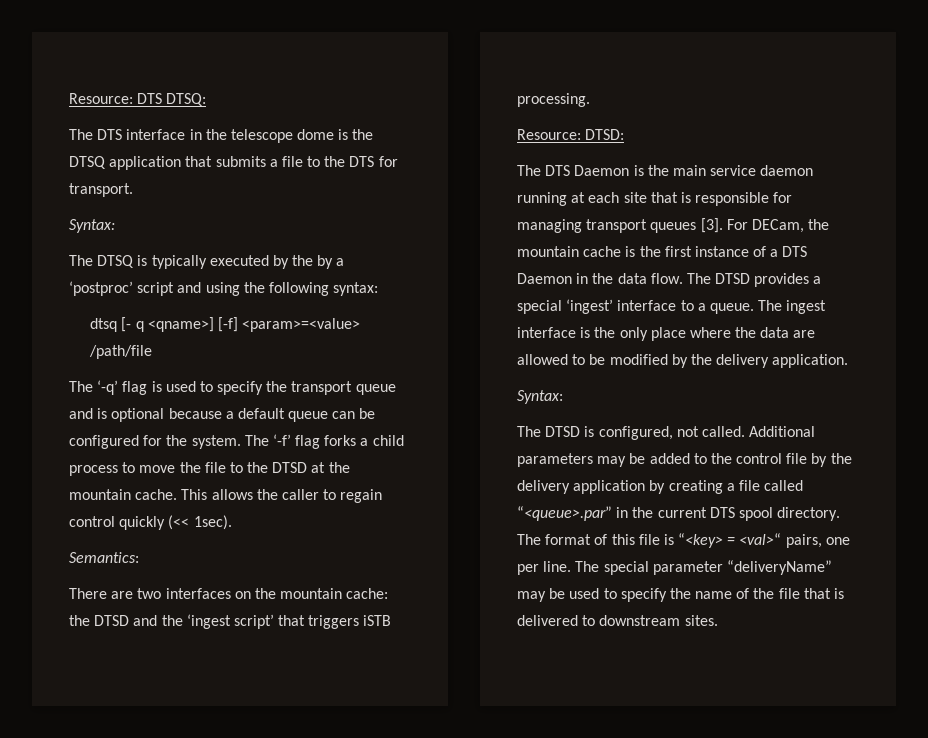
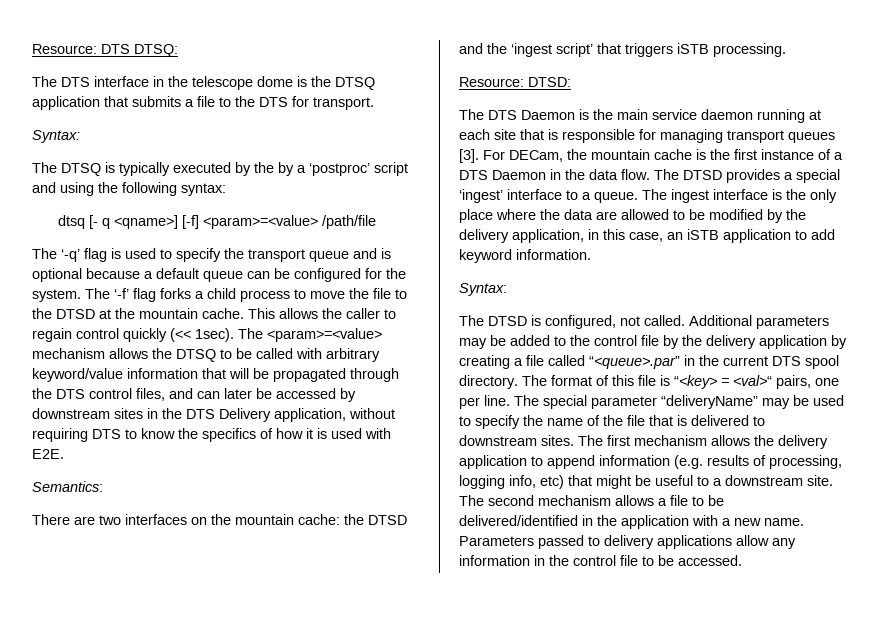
+ The <param>=<value> mechanism allows the DTSQ to be called with arbitrary keyword/value information that will be propagated through the DTS control files, and can later be accessed by downstream sites in the DTS Delivery application, without requiring DTS to know the specifics of how it is used with E2E.
- The ingest interface is the only place where the data are allowed to be modified by the delivery application.
+ The ingest interface is the only place where the data are allowed to be modified by the delivery application, in this case, an iSTB application to add keyword information.
+ The first mechanism allows the delivery application to append information (e.g. results of processing, logging info, etc) that might be useful to a downstream site. The second mechanism allows a file to be delivered/identified in the application with a new name. Parameters passed to delivery applications allow any information in the control file to be accessed.

